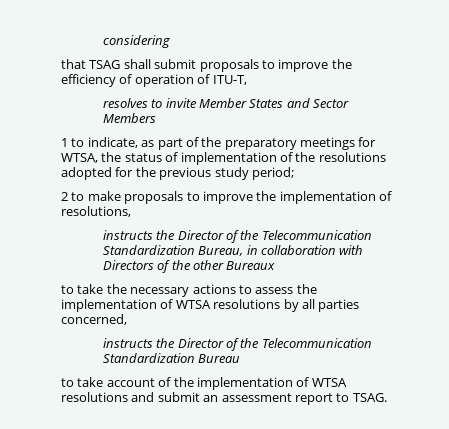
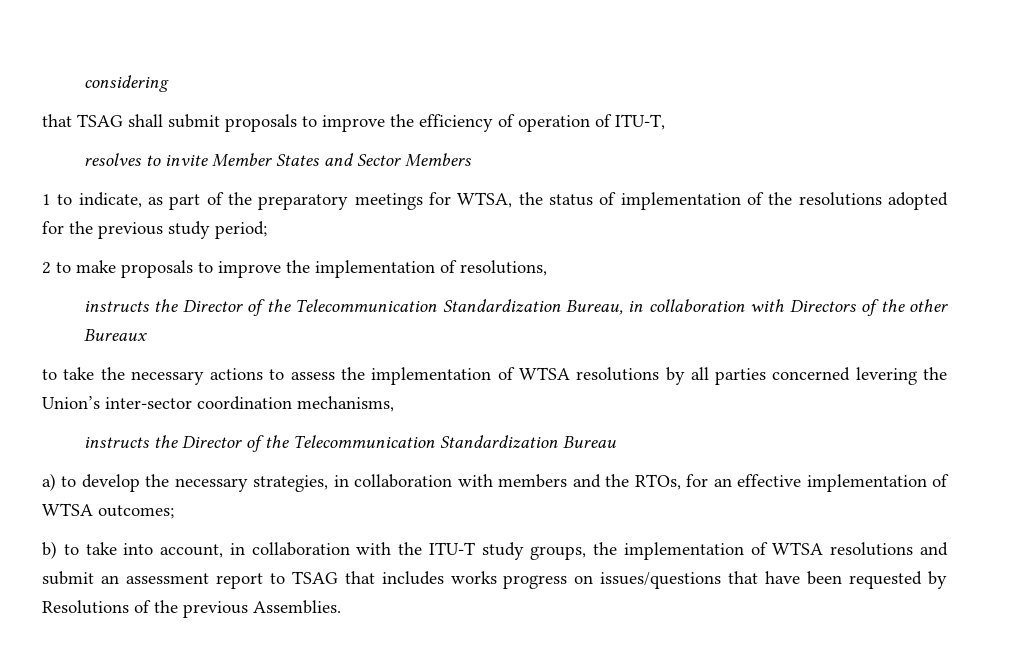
- to take the necessary actions to assess the implementation of WTSA resolutions by all parties concerned,
+ to take the necessary actions to assess the implementation of WTSA resolutions by all parties concerned levering the Union’s inter-sector coordination mechanisms,
- to take account of the implementation of WTSA resolutions and submit an assessment report to TSAG.
+ a) to develop the necessary strategies, in collaboration with members and the RTOs, for an effective implementation of WTSA outcomes;
+ b) to take into account, in collaboration with the ITU-T study groups, the implementation of WTSA resolutions and submit an assessment report to TSAG that includes works progress on issues/questions that have been requested by Resolutions of the previous Assemblies.

